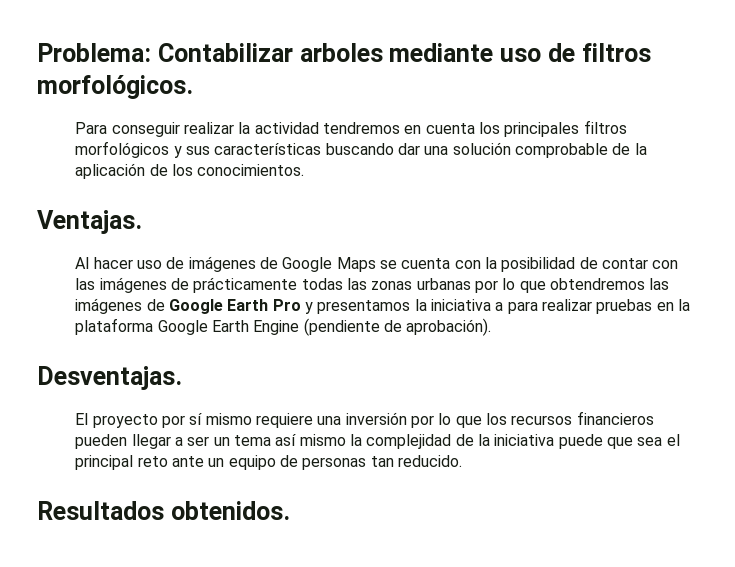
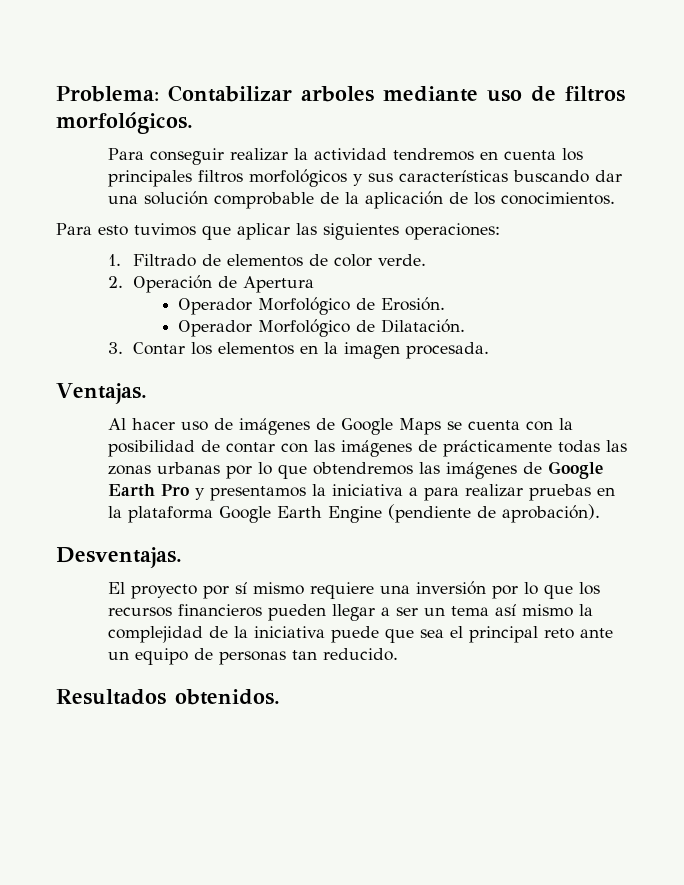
+ Para esto tuvimos que aplicar las siguientes operaciones:
+ 1. Filtrado de elementos de color verde.
+ 2. Operación de Apertura
+ Operador Morfológico de Erosión.
+ Operador Morfológico de Dilatación.
+ 3. Contar los elementos en la imagen procesada.

